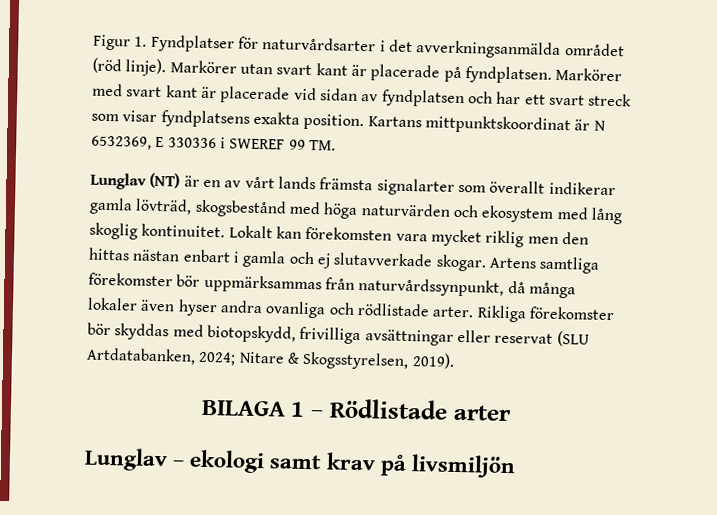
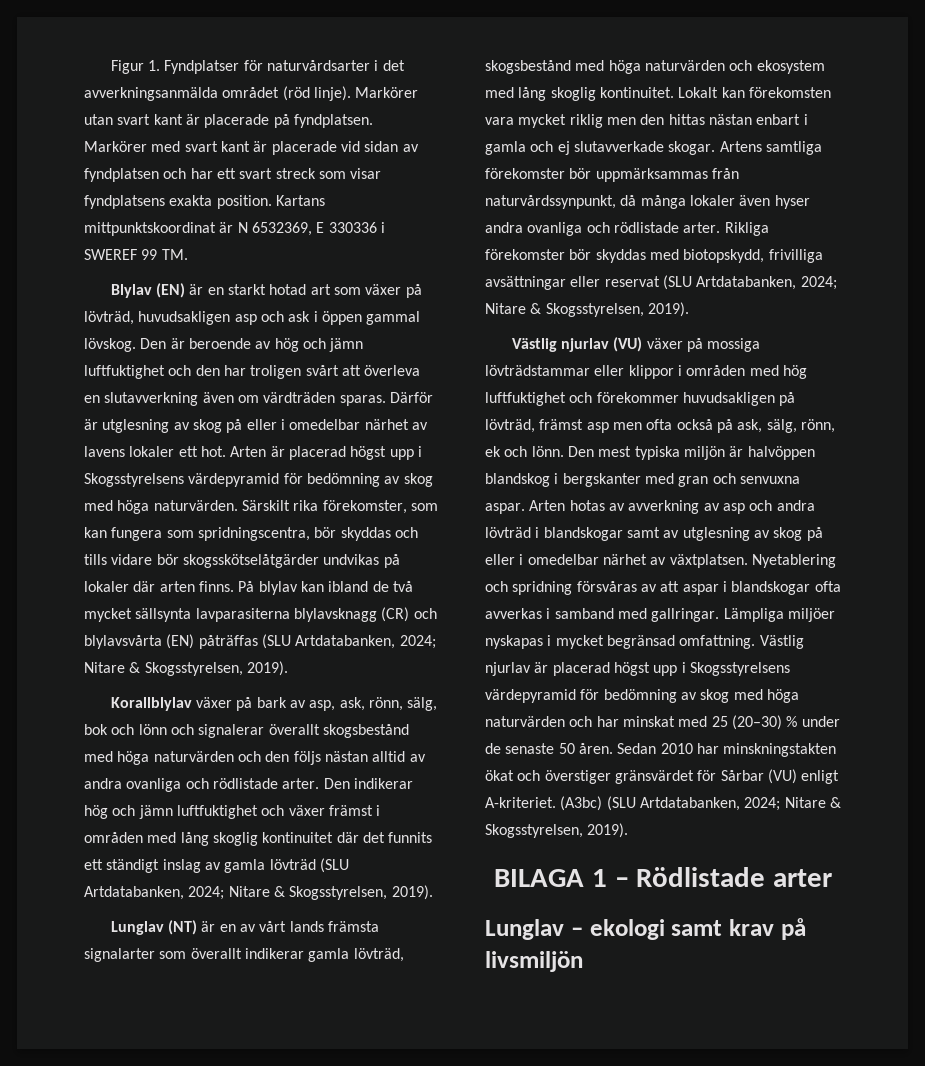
+ Blylav (EN) är en starkt hotad art som växer på lövträd, huvudsakligen asp och ask i öppen gammal lövskog. Den är beroende av hög och jämn luftfuktighet och den har troligen svårt att överleva en slutavverkning även om värdträden sparas. Därför är utglesning av skog på eller i omedelbar närhet av lavens lokaler ett hot. Arten är placerad högst upp i Skogsstyrelsens värdepyramid för bedömning av skog med höga naturvärden. Särskilt rika förekomster, som kan fungera som spridningscentra, bör skyddas och tills vidare bör skogsskötselåtgärder undvikas på lokaler där arten finns. På blylav kan ibland de två mycket sällsynta lavparasiterna blylavsknagg (CR) och blylavsvårta (EN) påträffas (SLU Artdatabanken, 2024; Nitare & Skogsstyrelsen, 2019).
+ Korallblylav växer på bark av asp, ask, rönn, sälg, bok och lönn och signalerar överallt skogsbestånd med höga naturvärden och den följs nästan alltid av andra ovanliga och rödlistade arter. Den indikerar hög och jämn luftfuktighet och växer främst i områden med lång skoglig kontinuitet där det funnits ett ständigt inslag av gamla lövträd (SLU Artdatabanken, 2024; Nitare & Skogsstyrelsen, 2019).
+ Västlig njurlav (VU) växer på mossiga lövträdstammar eller klippor i områden med hög luftfuktighet och förekommer huvudsakligen på lövträd, främst asp men ofta också på ask, sälg, rönn, ek och lönn. Den mest typiska miljön är halvöppen blandskog i bergskanter med gran och senvuxna aspar. Arten hotas av avverkning av asp och andra lövträd i blandskogar samt av utglesning av skog på eller i omedelbar närhet av växtplatsen. Nyetablering och spridning försvåras av att aspar i blandskogar ofta avverkas i samband med gallringar. Lämpliga miljöer nyskapas i mycket begränsad omfattning. Västlig njurlav är placerad högst upp i Skogsstyrelsens värdepyramid för bedömning av skog med höga naturvärden och har minskat med 25 (20–30) % under de senaste 50 åren. Sedan 2010 har minskningstakten ökat och överstiger gränsvärdet för Sårbar (VU) enligt A-kriteriet. (A3bc) (SLU Artdatabanken, 2024; Nitare & Skogsstyrelsen, 2019).

